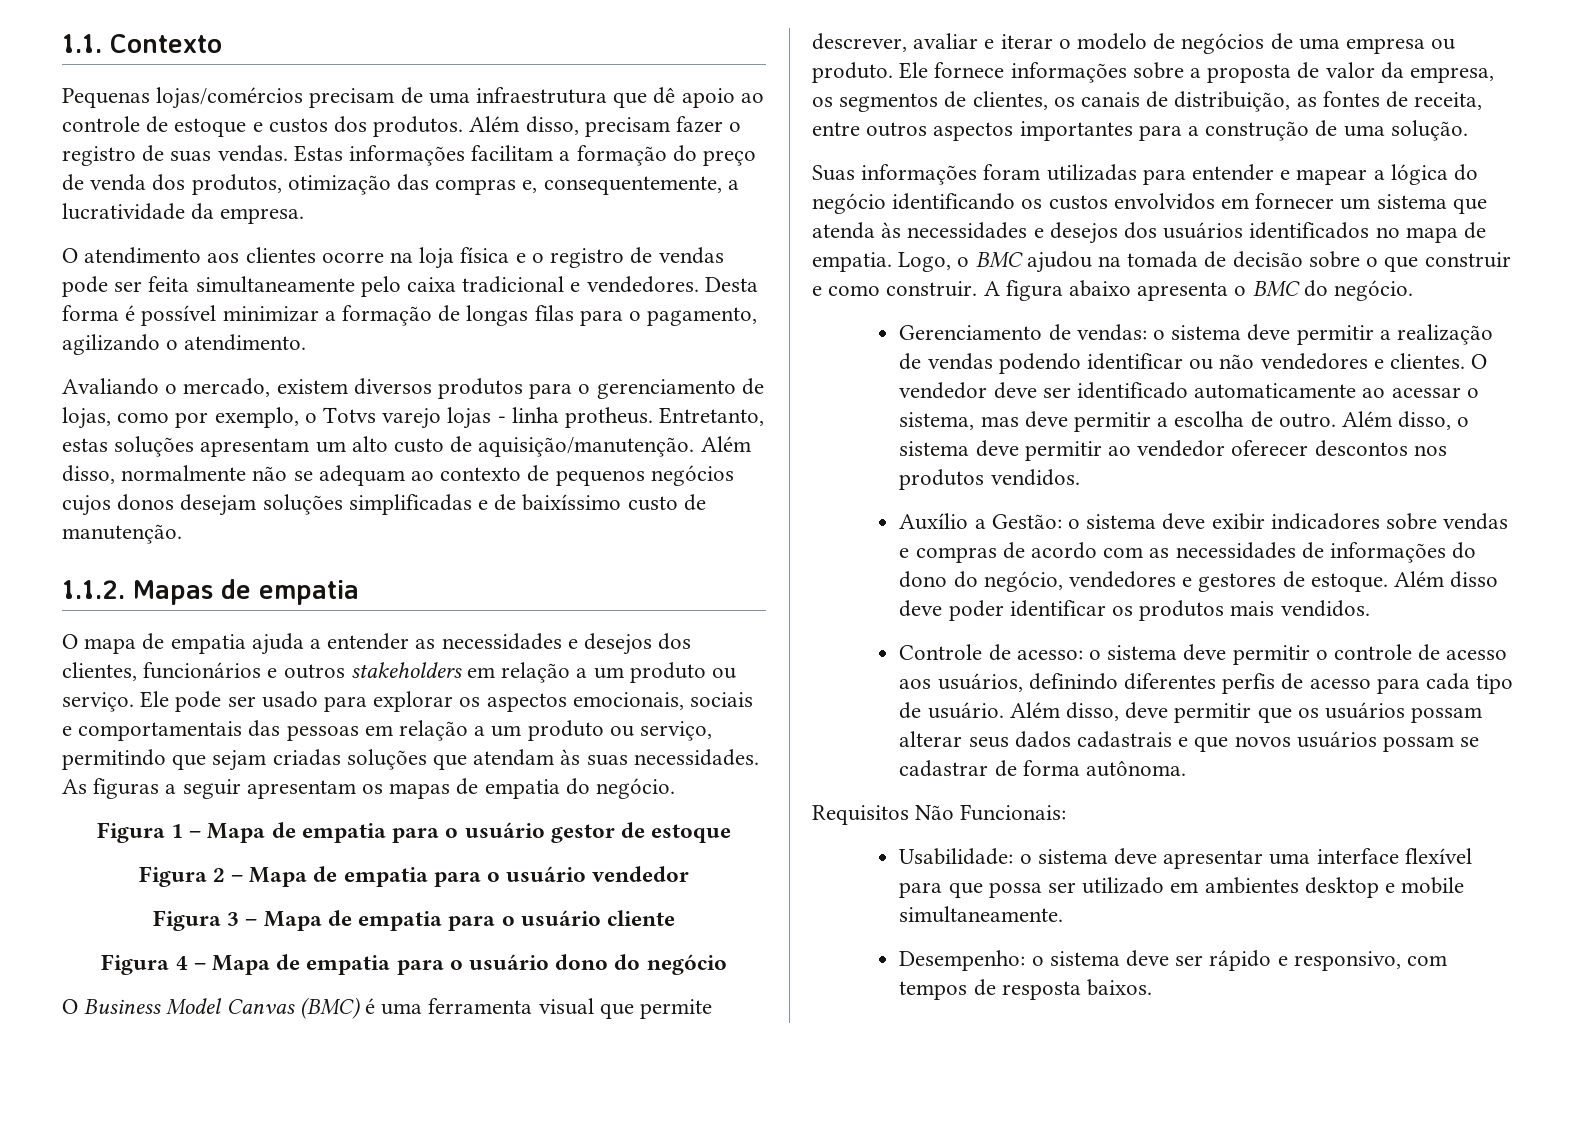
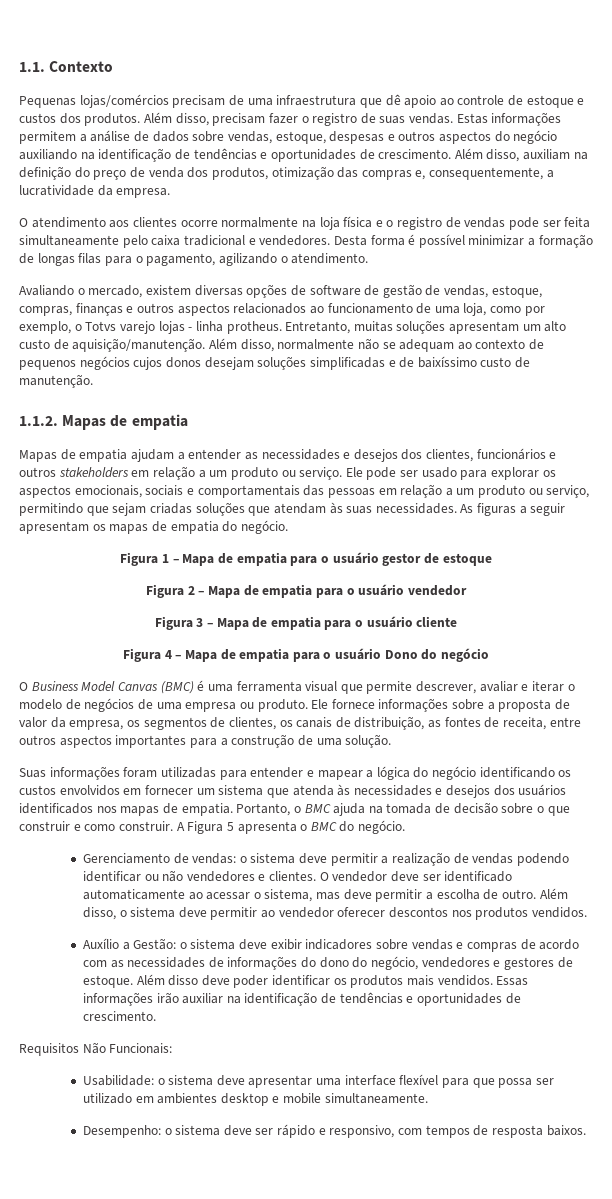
- Estas informações facilitam a formação do preço de venda dos produtos, otimização das compras e, consequentemente, a lucratividade da empresa.
+ Estas informações permitem a análise de dados sobre vendas, estoque, despesas e outros aspectos do negócio auxiliando na identificação de tendências e oportunidades de crescimento. Além disso, auxiliam na definição do preço de venda dos produtos, otimização das compras e, consequentemente, a lucratividade da empresa.
- O atendimento aos clientes ocorre na loja física e o registro de vendas pode ser feita simultaneamente pelo caixa tradicional e vendedores.
+ O atendimento aos clientes ocorre normalmente na loja física e o registro de vendas pode ser feita simultaneamente pelo caixa tradicional e vendedores.
- Avaliando o mercado, existem diversos produtos para o gerenciamento de lojas, como por exemplo, o Totvs varejo lojas - linha protheus.
+ Avaliando o mercado, existem diversas opções de software de gestão de vendas, estoque, compras, finanças e outros aspectos relacionados ao funcionamento de uma loja, como por exemplo, o Totvs varejo lojas - linha protheus.
- Entretanto, estas soluções apresentam um alto custo de aquisição/manutenção.
+ Entretanto, muitas soluções apresentam um alto custo de aquisição/manutenção.
- O mapa de empatia ajuda a entender as necessidades e desejos dos clientes, funcionários e outros stakeholders em relação a um produto ou serviço.
+ Mapas de empatia ajudam a entender as necessidades e desejos dos clientes, funcionários e outros stakeholders em relação a um produto ou serviço.
- Figura 4 – Mapa de empatia para o usuário dono do negócio
+ Figura 4 – Mapa de empatia para o usuário Dono do negócio
- Suas informações foram utilizadas para entender e mapear a lógica do negócio identificando os custos envolvidos em fornecer um sistema que atenda às necessidades e desejos dos usuários identificados no mapa de empatia.
+ Suas informações foram utilizadas para entender e mapear a lógica do negócio identificando os custos envolvidos em fornecer um sistema que atenda às necessidades e desejos dos usuários identificados nos mapas de empatia.
- Logo, o BMC ajudou na tomada de decisão sobre o que construir e como construir.
+ Portanto, o BMC ajuda na tomada de decisão sobre o que construir e como construir.
- A figura abaixo apresenta o BMC do negócio.
+ A Figura 5 apresenta o BMC do negócio.
- Além disso deve poder identificar os produtos mais vendidos.
- Controle de acesso: o sistema deve permitir o controle de acesso aos usuários, definindo diferentes perfis de acesso para cada tipo de usuário. Além disso, deve permitir que os usuários possam alterar seus dados cadastrais e que novos usuários possam se cadastrar de forma autônoma.
+ Além disso deve poder identificar os produtos mais vendidos. Essas informações irão auxiliar na identificação de tendências e oportunidades de crescimento.

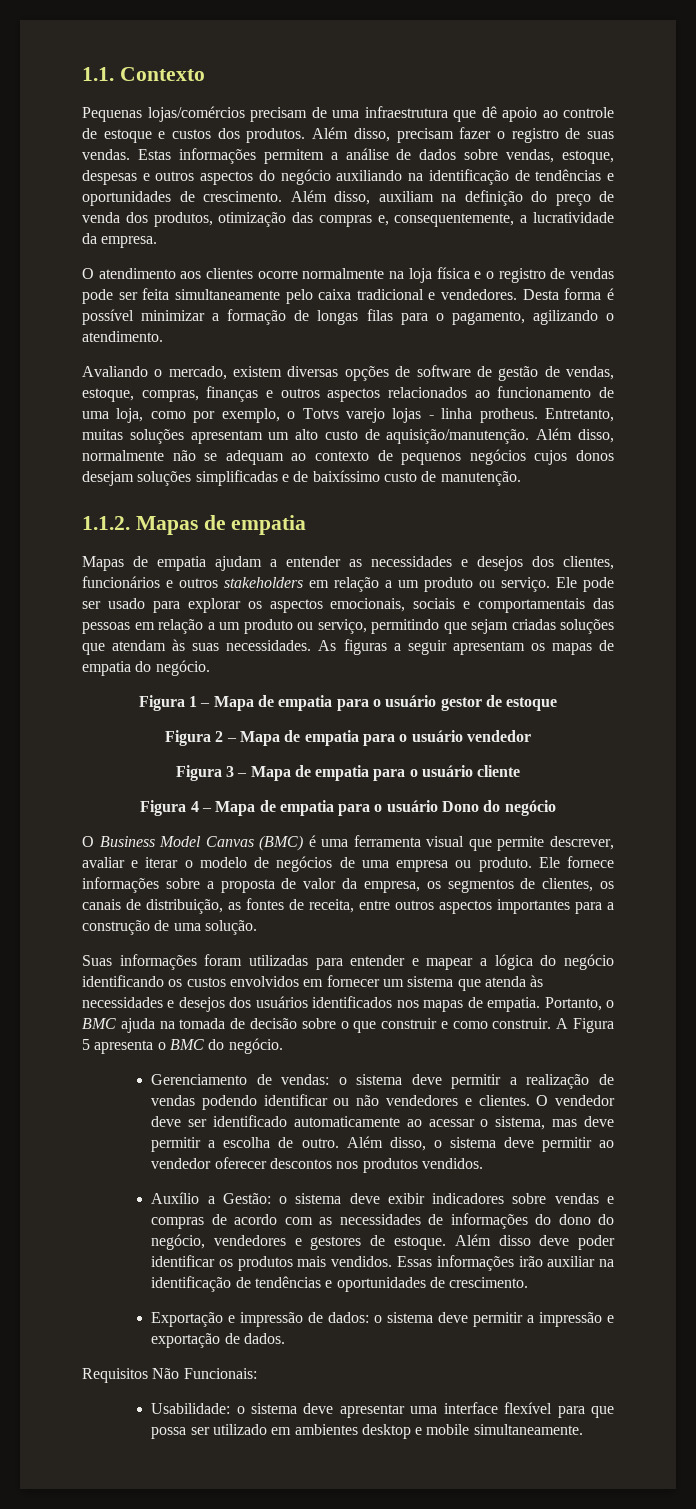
+ Exportação e impressão de dados: o sistema deve permitir a impressão e exportação de dados.
- Desempenho: o sistema deve ser rápido e responsivo, com tempos de resposta baixos.

